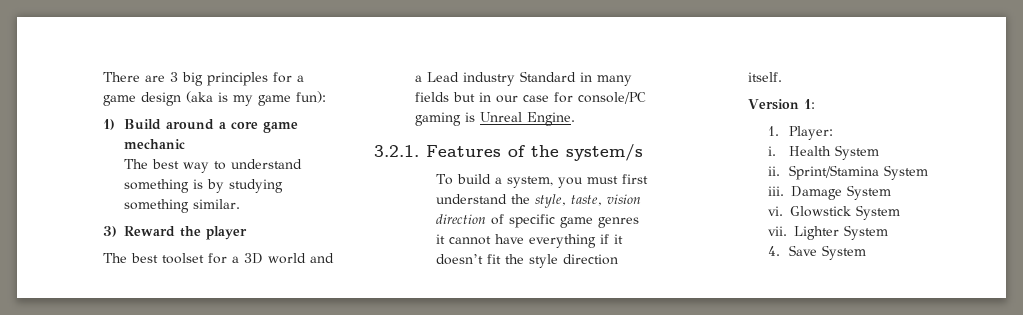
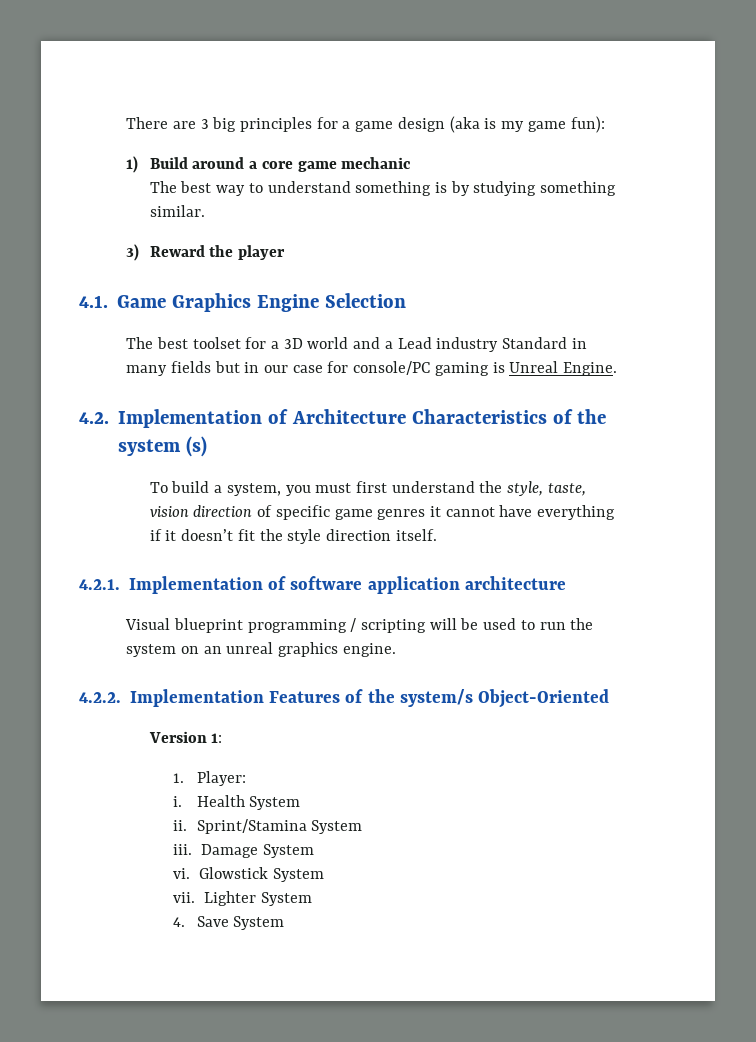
+ 4.1. Game Graphics Engine Selection
- 3.2.1. Features of the system/s
+ 4.2. Implementation of Architecture Characteristics of the system (s)
+ 4.2.1. Implementation of software application architecture
+ Visual blueprint programming / scripting will be used to run the system on an unreal graphics engine.
+ 4.2.2. Implementation Features of the system/s Object-Oriented

